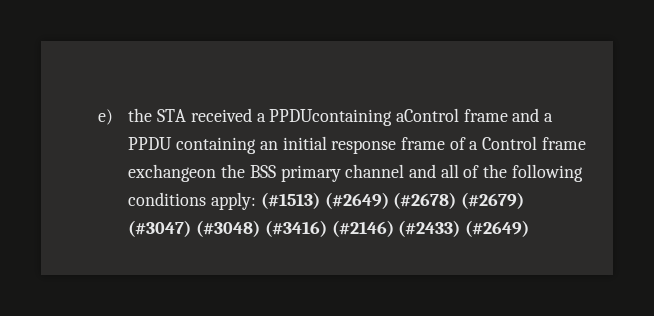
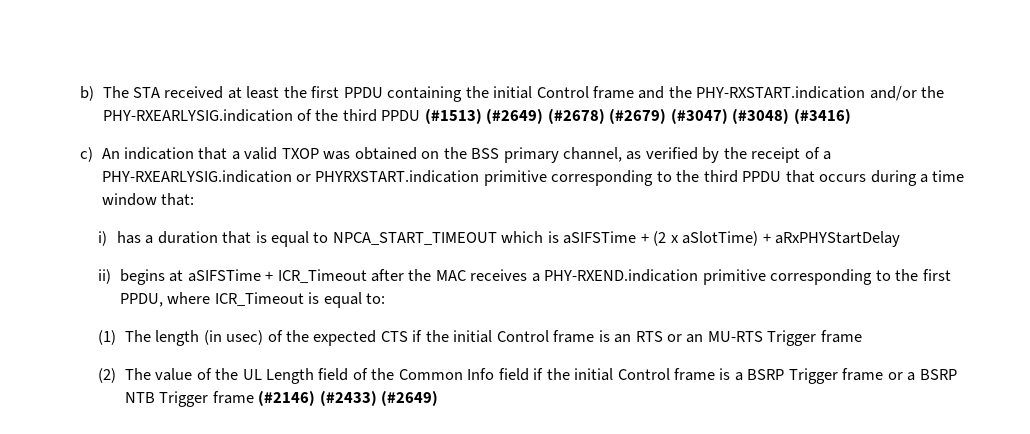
- e) the STA received a PPDUcontaining aControl frame and a PPDU containing an initial response frame of a Control frame exchangeon the BSS primary channel and all of the following conditions apply: (#1513) (#2649) (#2678) (#2679) (#3047) (#3048) (#3416) (#2146) (#2433) (#2649)
+ b) The STA received at least the first PPDU containing the initial Control frame and the PHY-RXSTART.indication and/or the PHY-RXEARLYSIG.indication of the third PPDU (#1513) (#2649) (#2678) (#2679) (#3047) (#3048) (#3416)
+ c) An indication that a valid TXOP was obtained on the BSS primary channel, as verified by the receipt of a PHY-RXEARLYSIG.indication or PHYRXSTART.indication primitive corresponding to the third PPDU that occurs during a time window that:
+ i) has a duration that is equal to NPCA_START_TIMEOUT which is aSIFSTime + (2 x aSlotTime) + aRxPHYStartDelay
+ ii) begins at aSIFSTime + ICR_Timeout after the MAC receives a PHY-RXEND.indication primitive corresponding to the first PPDU, where ICR_Timeout is equal to:
+ (1) The length (in usec) of the expected CTS if the initial Control frame is an RTS or an MU-RTS Trigger frame
+ (2) The value of the UL Length field of the Common Info field if the initial Control frame is a BSRP Trigger frame or a BSRP NTB Trigger frame (#2146) (#2433) (#2649)

